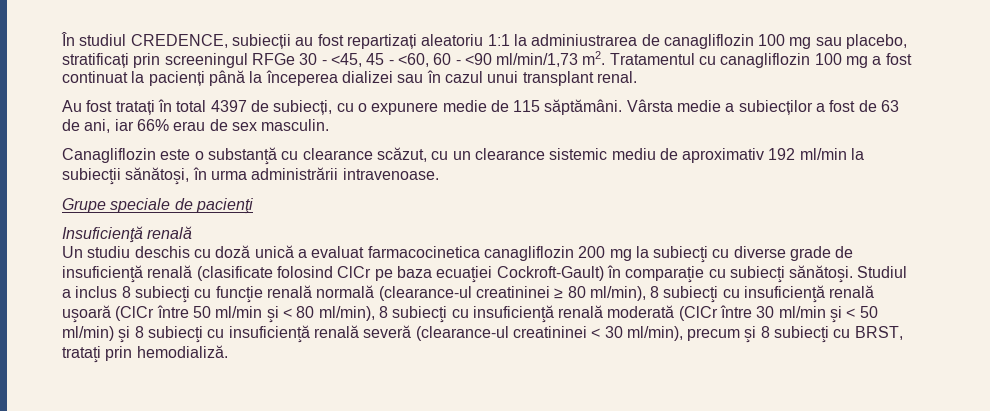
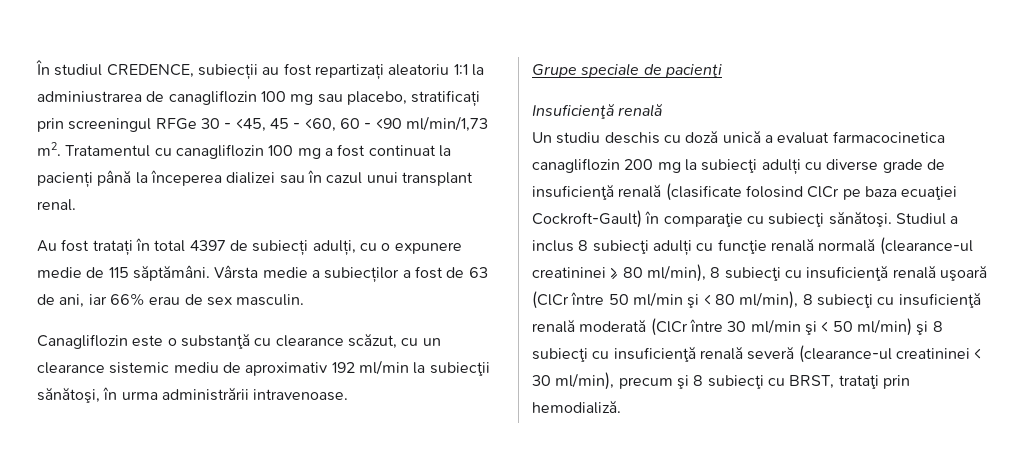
- Au fost tratați în total 4397 de subiecți, cu o expunere medie de 115 săptămâni.
+ Au fost tratați în total 4397 de subiecți adulți, cu o expunere medie de 115 săptămâni.
- Un studiu deschis cu doză unică a evaluat farmacocinetica canagliflozin 200 mg la subiecţi cu diverse grade de insuficienţă renală (clasificate folosind ClCr pe baza ecuaţiei Cockroft-Gault) în comparaţie cu subiecţi sănătoşi.
+ Un studiu deschis cu doză unică a evaluat farmacocinetica canagliflozin 200 mg la subiecţi adulți cu diverse grade de insuficienţă renală (clasificate folosind ClCr pe baza ecuaţiei Cockroft-Gault) în comparaţie cu subiecţi sănătoşi.
- Studiul a inclus 8 subiecţi cu funcţie renală normală (clearance-ul creatininei ≥ 80 ml/min), 8 subiecţi cu insuficienţă renală uşoară (ClCr între 50 ml/min şi < 80 ml/min), 8 subiecţi cu insuficienţă renală moderată (ClCr între 30 ml/min şi < 50 ml/min) şi 8 subiecţi cu insuficienţă renală severă (clearance-ul creatininei < 30 ml/min), precum şi 8 subiecţi cu BRST, trataţi prin hemodializă.
+ Studiul a inclus 8 subiecţi adulți cu funcţie renală normală (clearance-ul creatininei ≥ 80 ml/min), 8 subiecţi cu insuficienţă renală uşoară (ClCr între 50 ml/min şi < 80 ml/min), 8 subiecţi cu insuficienţă renală moderată (ClCr între 30 ml/min şi < 50 ml/min) şi 8 subiecţi cu insuficienţă renală severă (clearance-ul creatininei < 30 ml/min), precum şi 8 subiecţi cu BRST, trataţi prin hemodializă.

